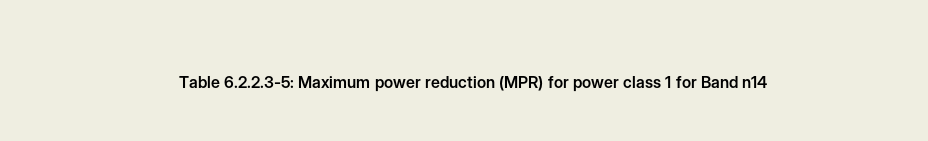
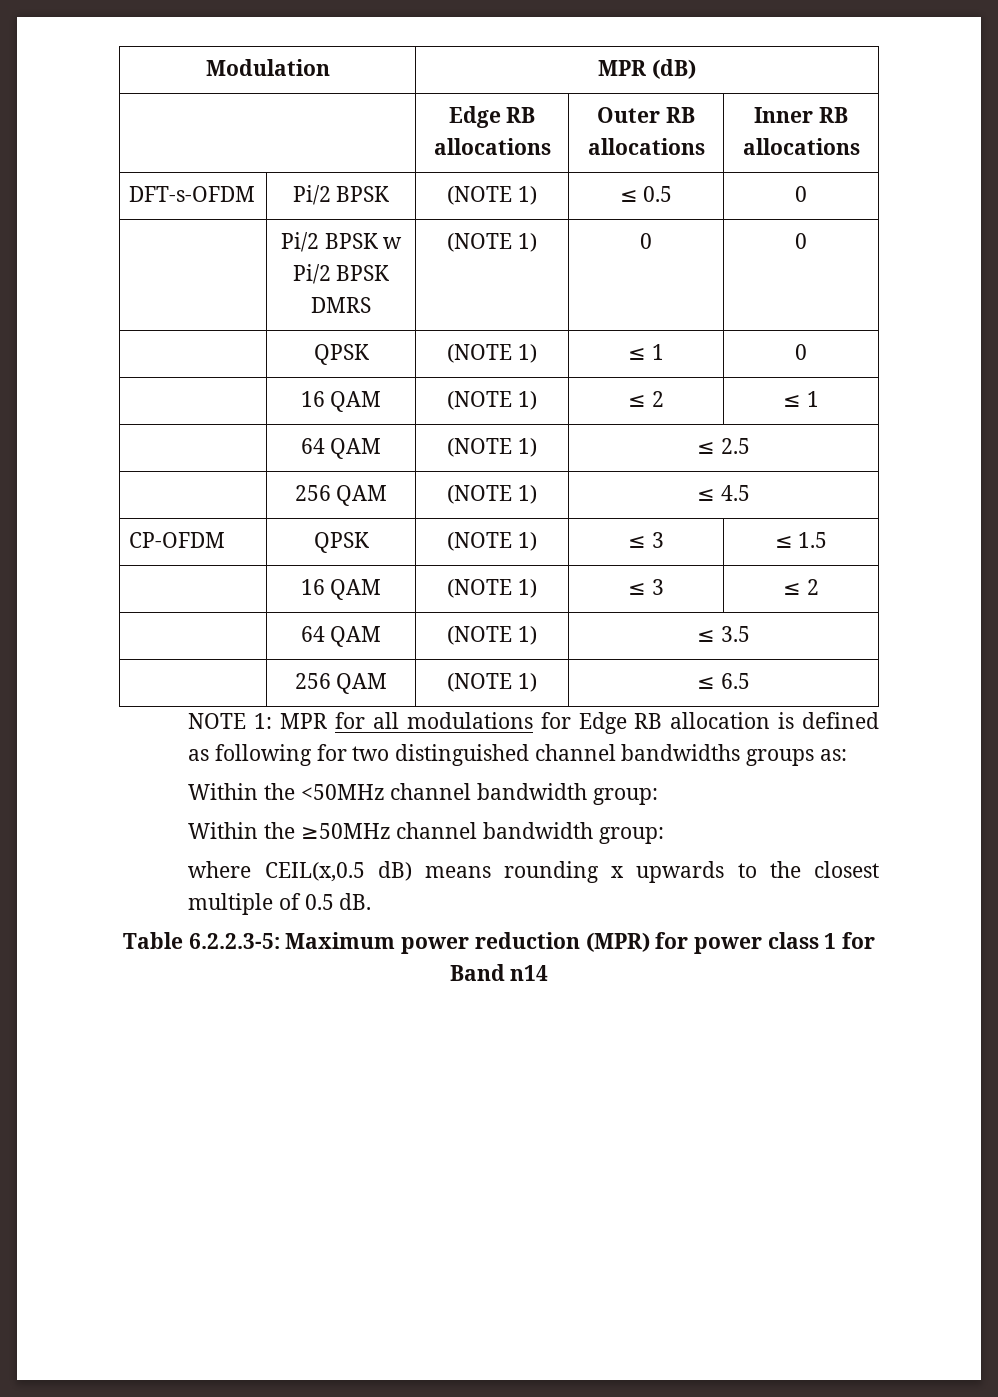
+ Modulation | MPR (dB)
+ | Edge RB allocations | Outer RB allocations | Inner RB allocations
+ DFT-s-OFDM | Pi/2 BPSK | (NOTE 1) | ≤ 0.5 | 0
+ | Pi/2 BPSK w Pi/2 BPSK DMRS | (NOTE 1) | 0 | 0
+ | QPSK | (NOTE 1) | ≤ 1 | 0
+ | 16 QAM | (NOTE 1) | ≤ 2 | ≤ 1
+ | 64 QAM | (NOTE 1) | ≤ 2.5
+ | 256 QAM | (NOTE 1) | ≤ 4.5
+ CP-OFDM | QPSK | (NOTE 1) | ≤ 3 | ≤ 1.5
+ | 16 QAM | (NOTE 1) | ≤ 3 | ≤ 2
+ | 64 QAM | (NOTE 1) | ≤ 3.5
+ | 256 QAM | (NOTE 1) | ≤ 6.5
+ NOTE 1: MPR for all modulations for Edge RB allocation is defined as following for two distinguished channel bandwidths groups as:
+ Within the <50MHz channel bandwidth group:
+ Within the ≥50MHz channel bandwidth group:
+ where CEIL(x,0.5 dB) means rounding x upwards to the closest multiple of 0.5 dB.

